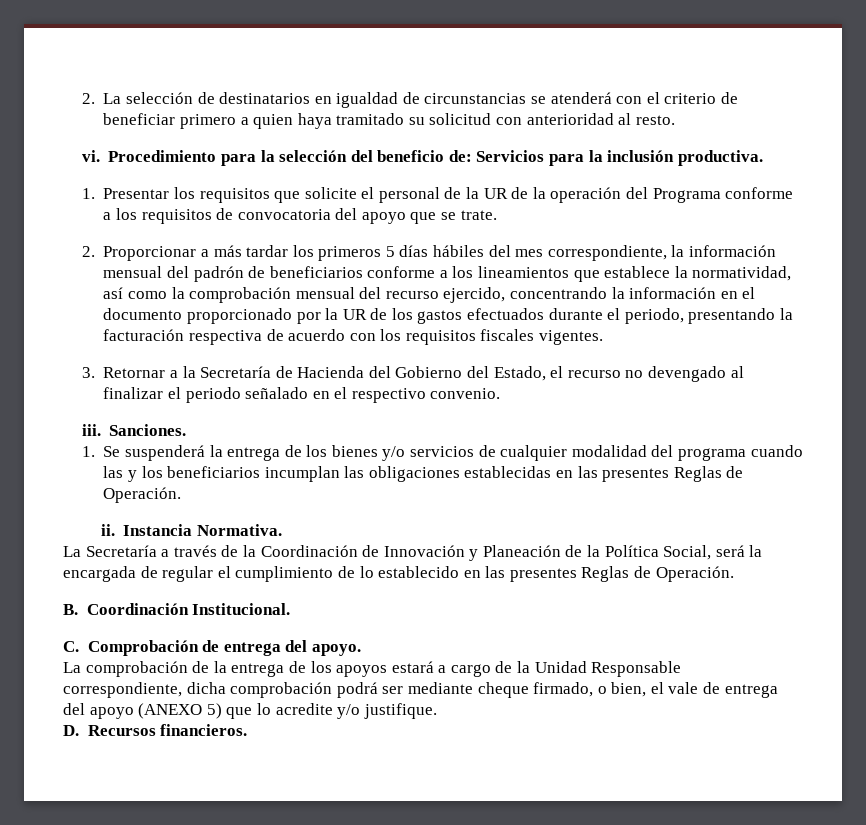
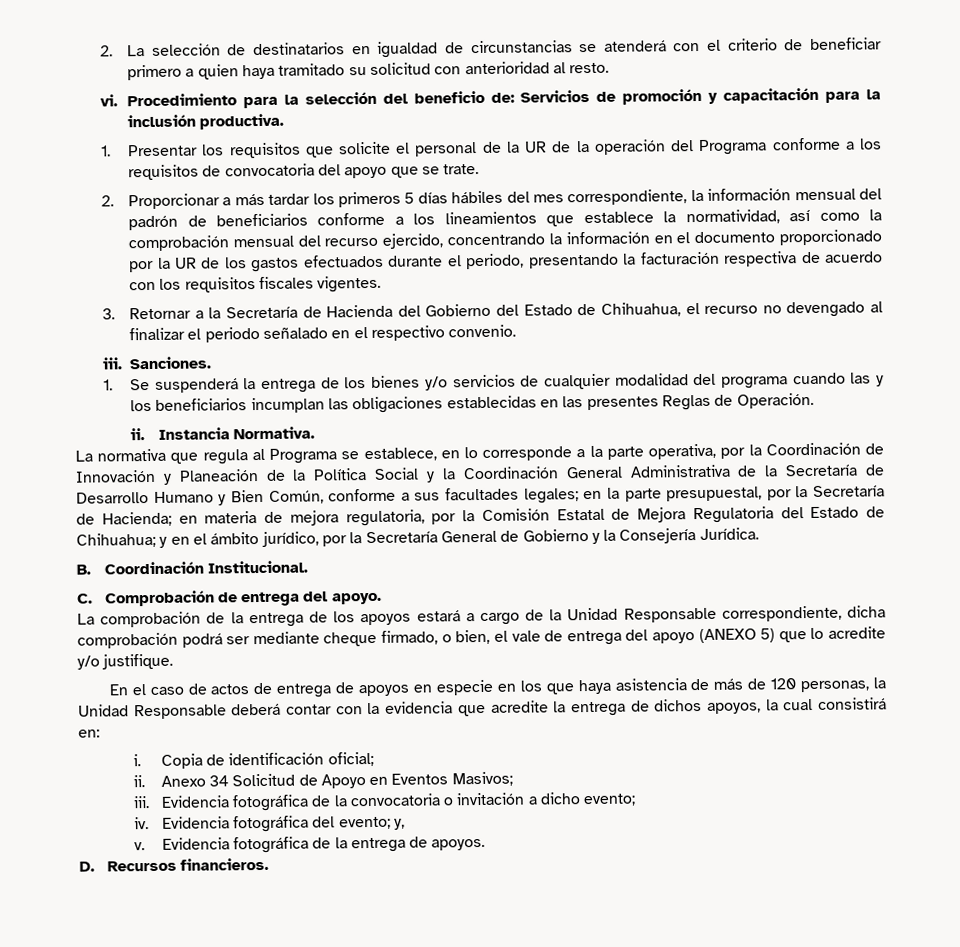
- Procedimiento para la selección del beneficio de: Servicios para la inclusión productiva.
+ Procedimiento para la selección del beneficio de: Servicios de promoción y capacitación para la inclusión productiva.
- 3. Retornar a la Secretaría de Hacienda del Gobierno del Estado, el recurso no devengado al finalizar el periodo señalado en el respectivo convenio.
+ 3. Retornar a la Secretaría de Hacienda del Gobierno del Estado de Chihuahua, el recurso no devengado al finalizar el periodo señalado en el respectivo convenio.
- La Secretaría a través de la Coordinación de Innovación y Planeación de la Política Social, será la encargada de regular el cumplimiento de lo establecido en las presentes Reglas de Operación.
+ La normativa que regula al Programa se establece, en lo corresponde a la parte operativa, por la Coordinación de Innovación y Planeación de la Política Social y la Coordinación General Administrativa de la Secretaría de Desarrollo Humano y Bien Común, conforme a sus facultades legales; en la parte presupuestal, por la Secretaría de Hacienda; en materia de mejora regulatoria, por la Comisión Estatal de Mejora Regulatoria del Estado de Chihuahua; y en el ámbito jurídico, por la Secretaría General de Gobierno y la Consejería Jurídica.
+ En el caso de actos de entrega de apoyos en especie en los que haya asistencia de más de 120 personas, la Unidad Responsable deberá contar con la evidencia que acredite la entrega de dichos apoyos, la cual consistirá en:
+ i. Copia de identificación oficial;
+ ii. Anexo 34 Solicitud de Apoyo en Eventos Masivos;
+ iii. Evidencia fotográfica de la convocatoria o invitación a dicho evento;
+ iv. Evidencia fotográfica del evento; y,
+ v. Evidencia fotográfica de la entrega de apoyos.

